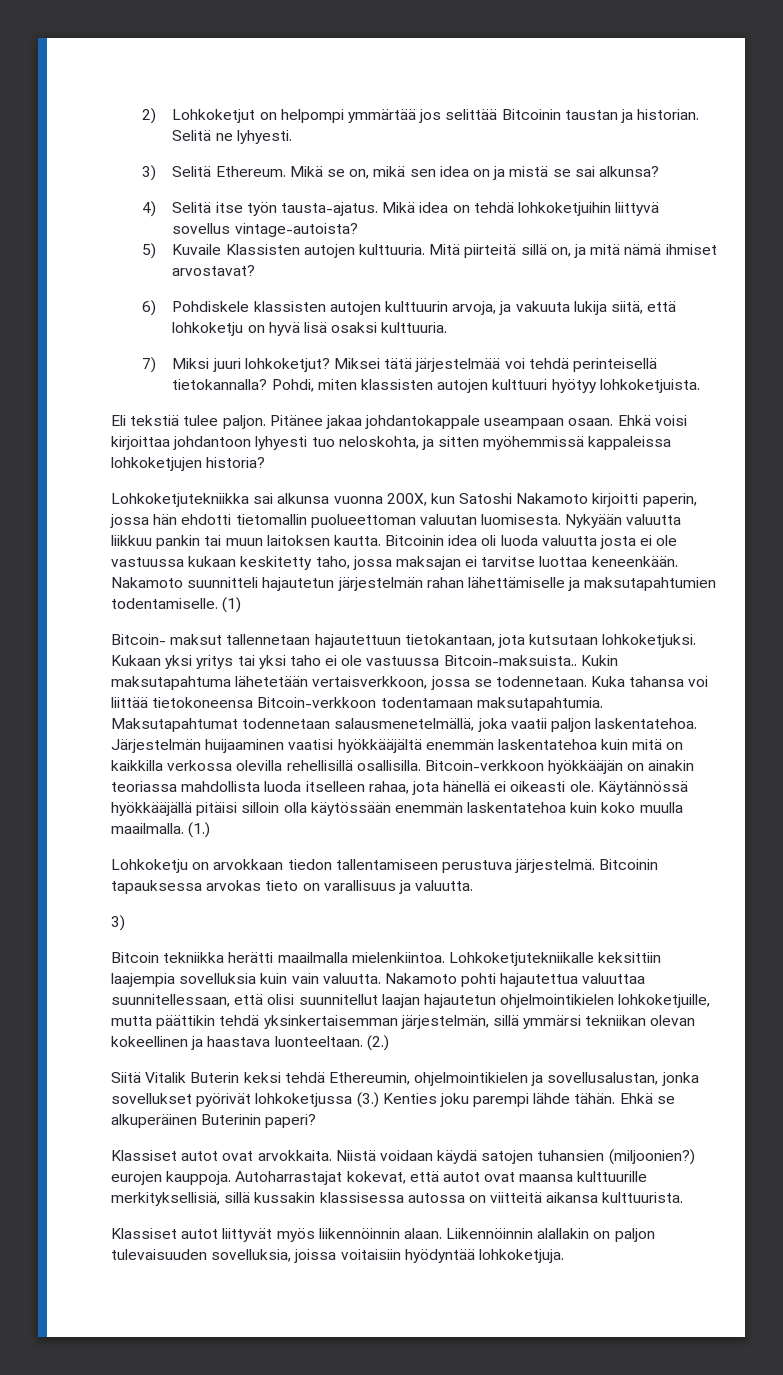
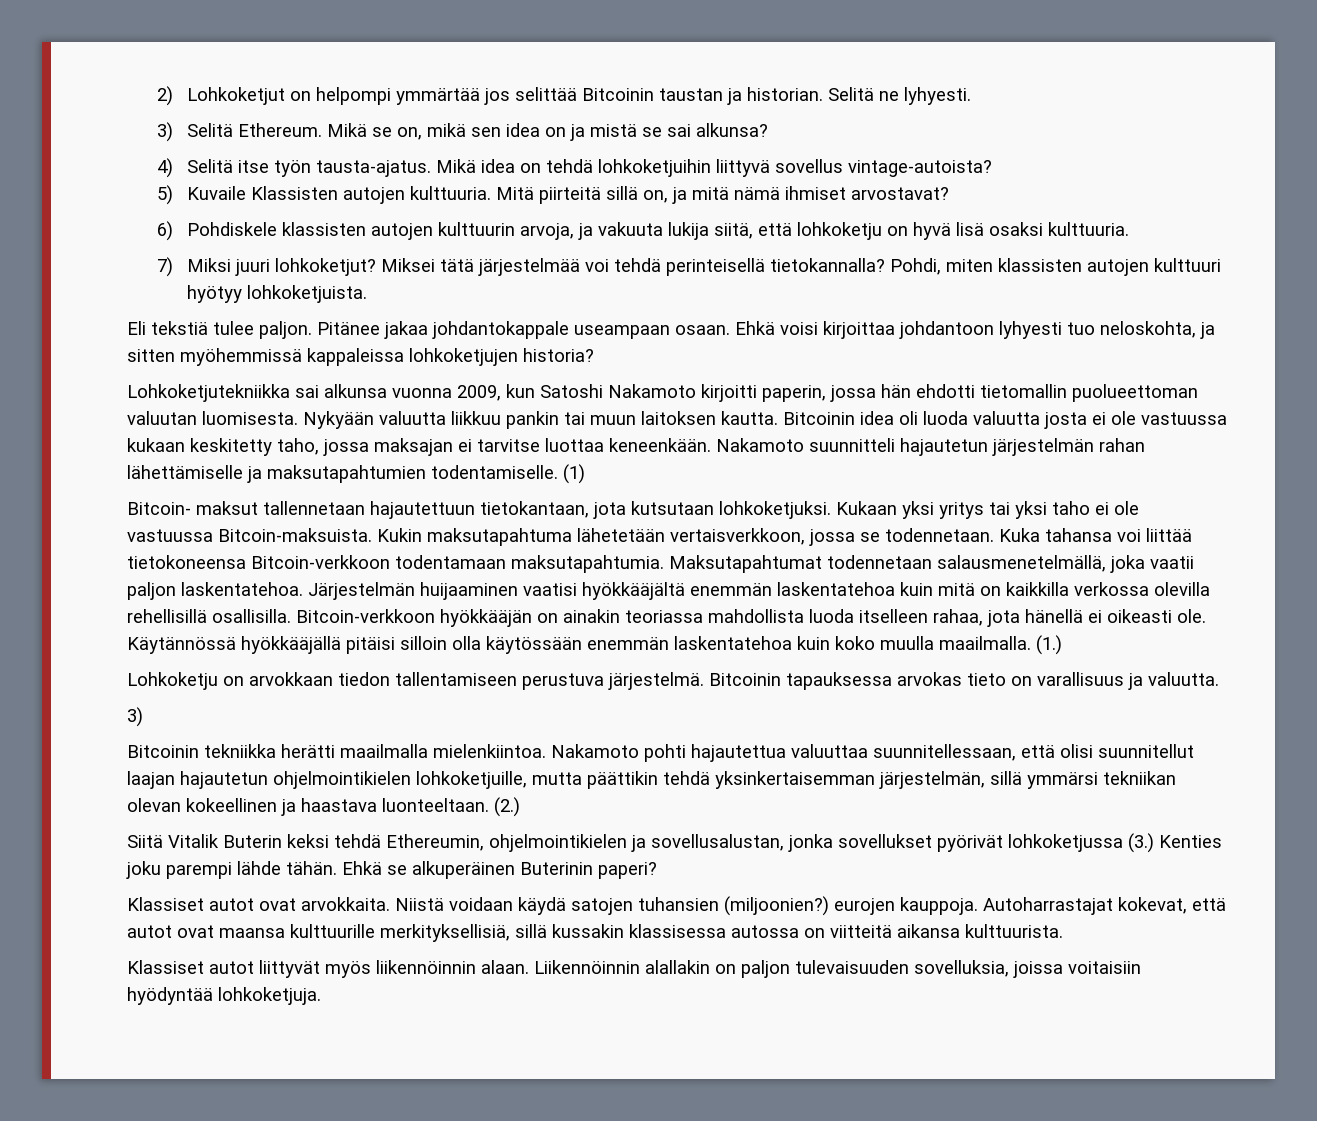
- Lohkoketjutekniikka sai alkunsa vuonna 200X, kun Satoshi Nakamoto kirjoitti paperin, jossa hän ehdotti tietomallin puolueettoman valuutan luomisesta.
+ Lohkoketjutekniikka sai alkunsa vuonna 2009, kun Satoshi Nakamoto kirjoitti paperin, jossa hän ehdotti tietomallin puolueettoman valuutan luomisesta.
- Kukaan yksi yritys tai yksi taho ei ole vastuussa Bitcoin-maksuista..
+ Kukaan yksi yritys tai yksi taho ei ole vastuussa Bitcoin-maksuista.
- Bitcoin tekniikka herätti maailmalla mielenkiintoa.
+ Bitcoinin tekniikka herätti maailmalla mielenkiintoa.
- Lohkoketjutekniikalle keksittiin laajempia sovelluksia kuin vain valuutta.

